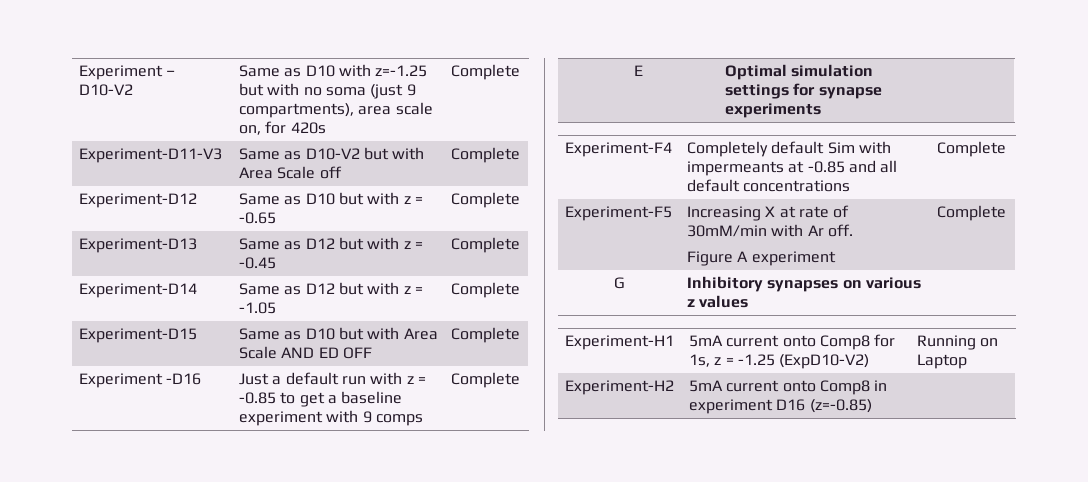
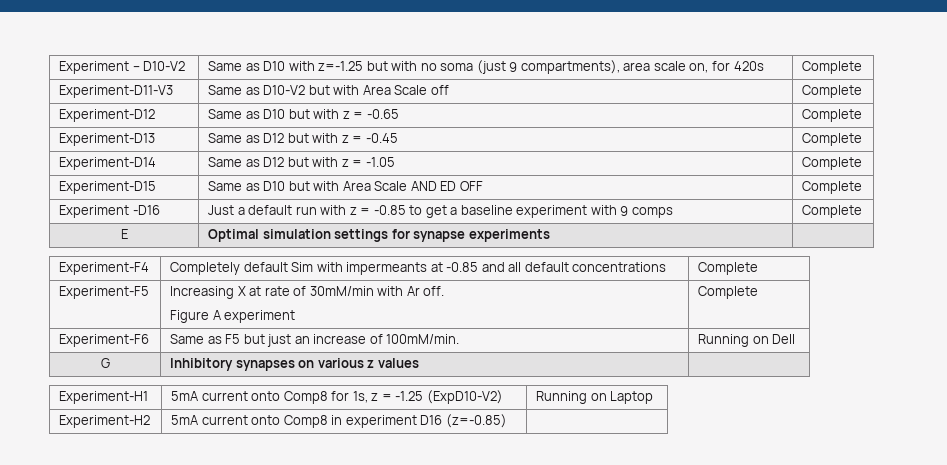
+ Experiment-F6 | Same as F5 but just an increase of 100mM/min. | Running on Dell

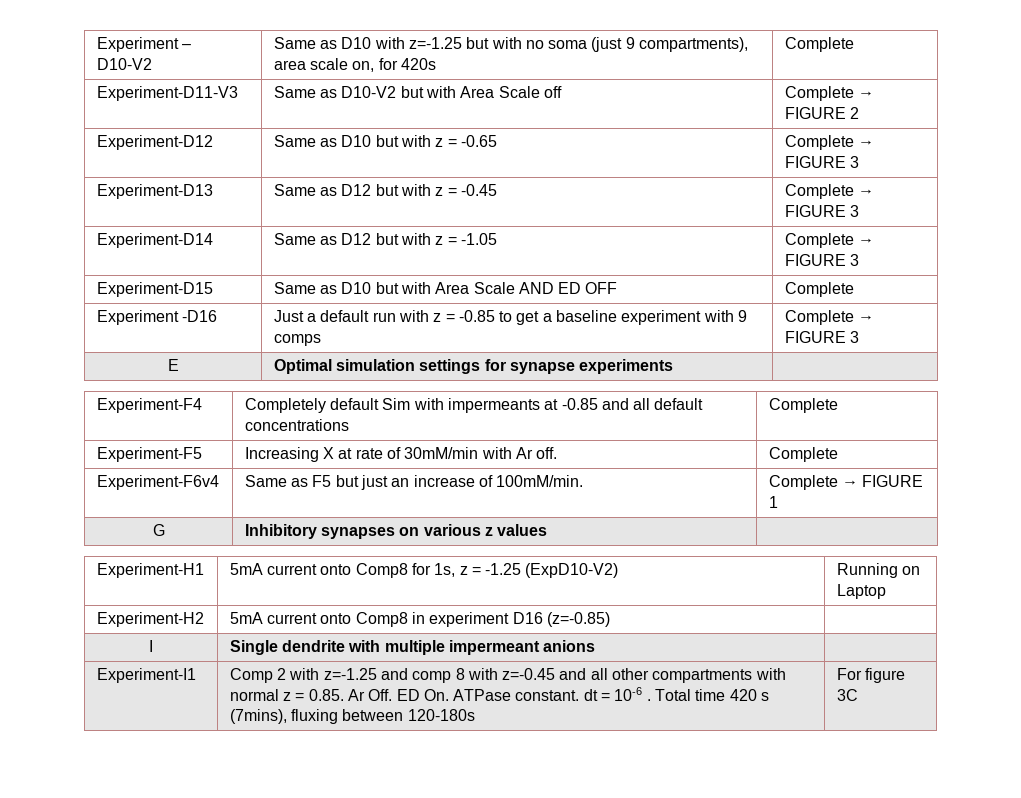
- Experiment-D11-V3 | Same as D10-V2 but with Area Scale off | Complete
+ Experiment-D11-V3 | Same as D10-V2 but with Area Scale off | Complete → FIGURE 2
- Experiment-D12 | Same as D10 but with z = -0.65 | Complete
+ Experiment-D12 | Same as D10 but with z = -0.65 | Complete → FIGURE 3
- Experiment-D13 | Same as D12 but with z = -0.45 | Complete
+ Experiment-D13 | Same as D12 but with z = -0.45 | Complete → FIGURE 3
- Experiment-D14 | Same as D12 but with z = -1.05 | Complete
+ Experiment-D14 | Same as D12 but with z = -1.05 | Complete → FIGURE 3
- Experiment -D16 | Just a default run with z = -0.85 to get a baseline experiment with 9 comps | Complete
+ Experiment -D16 | Just a default run with z = -0.85 to get a baseline experiment with 9 comps | Complete → FIGURE 3
- Experiment-F5 | Increasing X at rate of 30mM/min with Ar off.
- Figure A experiment | Complete
- Experiment-F6 | Same as F5 but just an increase of 100mM/min. | Running on Dell
+ Experiment-F5 | Increasing X at rate of 30mM/min with Ar off. | Complete
+ Experiment-F6v4 | Same as F5 but just an increase of 100mM/min. | Complete → FIGURE 1
+ I | Single dendrite with multiple impermeant anions |
+ Experiment-I1 | Comp 2 with z=-1.25 and comp 8 with z=-0.45 and all other compartments with normal z = 0.85. Ar Off. ED On. ATPase constant. dt = 10-6 . Total time 420 s (7mins), fluxing between 120-180s | For figure 3C

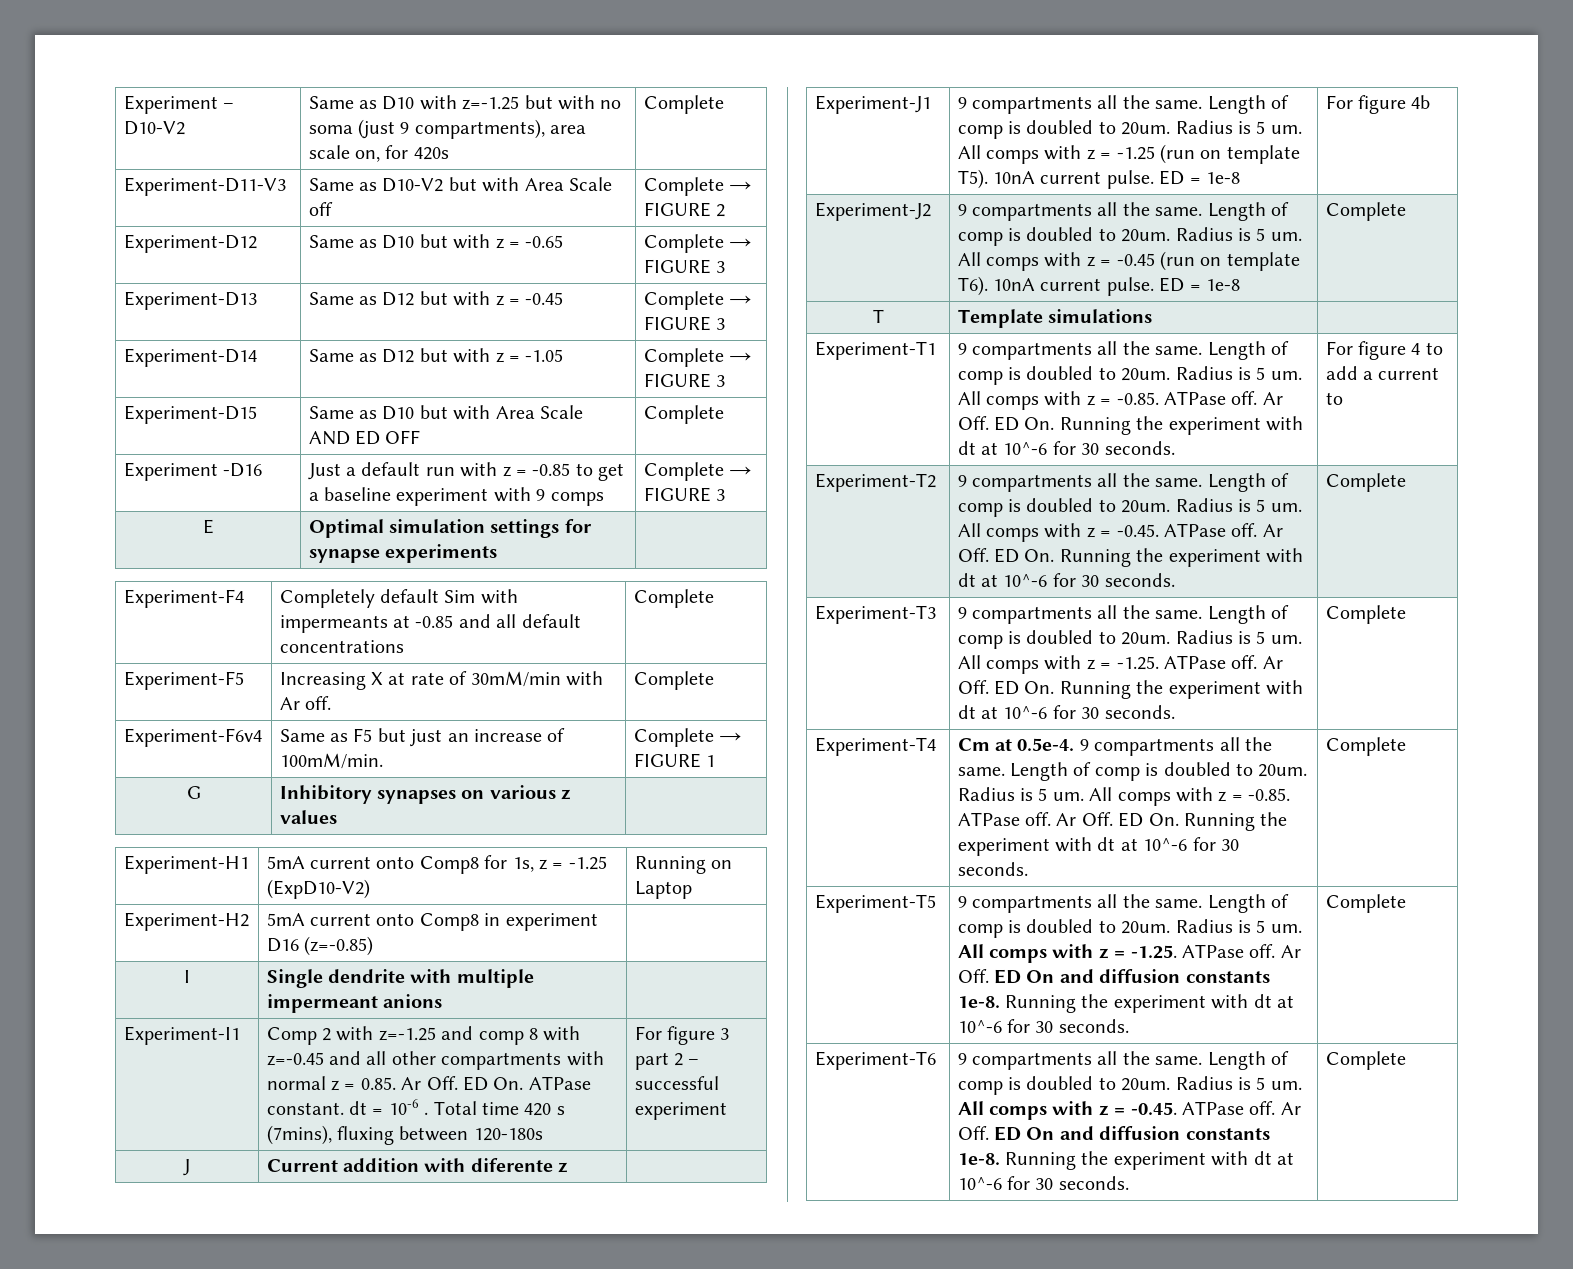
- For figure 3C
+ For figure 3 part 2 – successful experiment
+ J | Current addition with diferente z |
+ Experiment-J1 | 9 compartments all the same. Length of comp is doubled to 20um. Radius is 5 um. All comps with z = -1.25 (run on template T5). 10nA current pulse. ED = 1e-8 | For figure 4b
+ Experiment-J2 | 9 compartments all the same. Length of comp is doubled to 20um. Radius is 5 um. All comps with z = -0.45 (run on template T6). 10nA current pulse. ED = 1e-8 | Complete
+ T | Template simulations |
+ Experiment-T1 | 9 compartments all the same. Length of comp is doubled to 20um. Radius is 5 um. All comps with z = -0.85. ATPase off. Ar Off. ED On. Running the experiment with dt at 10^-6 for 30 seconds. | For figure 4 to add a current to
+ Experiment-T2 | 9 compartments all the same. Length of comp is doubled to 20um. Radius is 5 um. All comps with z = -0.45. ATPase off. Ar Off. ED On. Running the experiment with dt at 10^-6 for 30 seconds. | Complete
+ Experiment-T3 | 9 compartments all the same. Length of comp is doubled to 20um. Radius is 5 um. All comps with z = -1.25. ATPase off. Ar Off. ED On. Running the experiment with dt at 10^-6 for 30 seconds. | Complete
+ Experiment-T4 | Cm at 0.5e-4. 9 compartments all the same. Length of comp is doubled to 20um. Radius is 5 um. All comps with z = -0.85. ATPase off. Ar Off. ED On. Running the experiment with dt at 10^-6 for 30 seconds. | Complete
+ Experiment-T5 | 9 compartments all the same. Length of comp is doubled to 20um. Radius is 5 um. All comps with z = -1.25. ATPase off. Ar Off. ED On and diffusion constants 1e-8. Running the experiment with dt at 10^-6 for 30 seconds. | Complete
+ Experiment-T6 | 9 compartments all the same. Length of comp is doubled to 20um. Radius is 5 um. All comps with z = -0.45. ATPase off. Ar Off. ED On and diffusion constants 1e-8. Running the experiment with dt at 10^-6 for 30 seconds. | Complete

